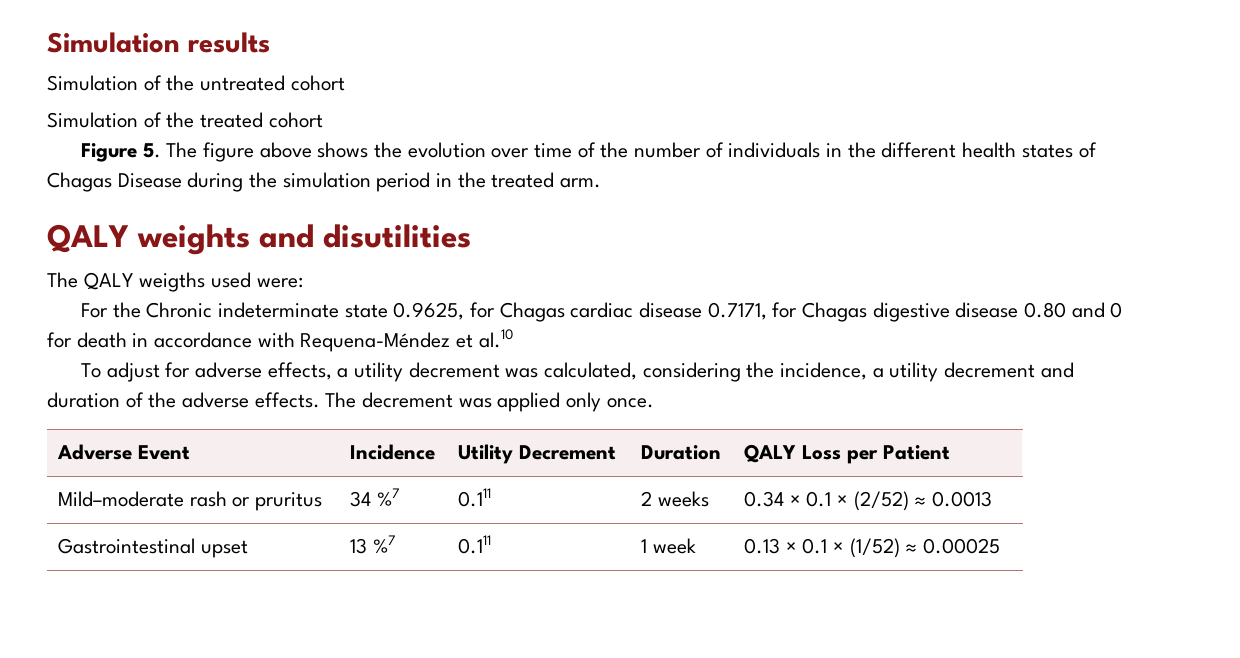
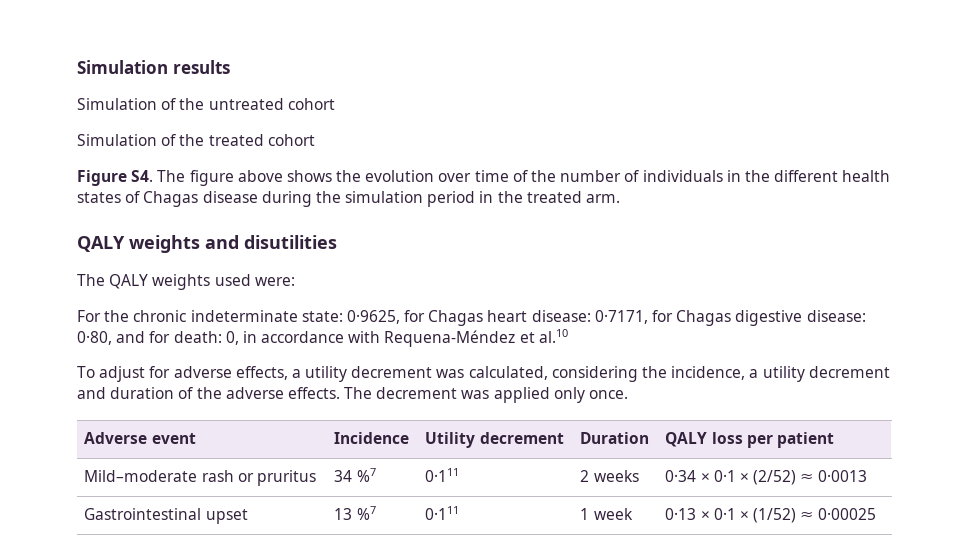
- Figure 5. The figure above shows the evolution over time of the number of individuals in the different health states of Chagas Disease during the simulation period in the treated arm.
+ Figure S4. The figure above shows the evolution over time of the number of individuals in the different health states of Chagas disease during the simulation period in the treated arm.
- The QALY weigths used were:
+ The QALY weights used were:
- For the Chronic indeterminate state 0.9625, for Chagas cardiac disease 0.7171, for Chagas digestive disease 0.80 and 0 for death in accordance with Requena-Méndez et al.10
+ For the chronic indeterminate state: 0·9625, for Chagas heart disease: 0·7171, for Chagas digestive disease: 0·80, and for death: 0, in accordance with Requena-Méndez et al.10
- Adverse Event | Incidence | Utility Decrement | Duration | QALY Loss per Patient
+ Adverse event | Incidence | Utility decrement | Duration | QALY loss per patient
- Mild–moderate rash or pruritus | 34 %7 | 0.111 | 2 weeks | 0.34 × 0.1 × (2/52) ≈ 0.0013
+ Mild–moderate rash or pruritus | 34 %7 | 0·111 | 2 weeks | 0·34 × 0·1 × (2/52) ≈ 0·0013
- Gastrointestinal upset | 13 %7 | 0.111 | 1 week | 0.13 × 0.1 × (1/52) ≈ 0.00025
+ Gastrointestinal upset | 13 %7 | 0·111 | 1 week | 0·13 × 0·1 × (1/52) ≈ 0·00025

